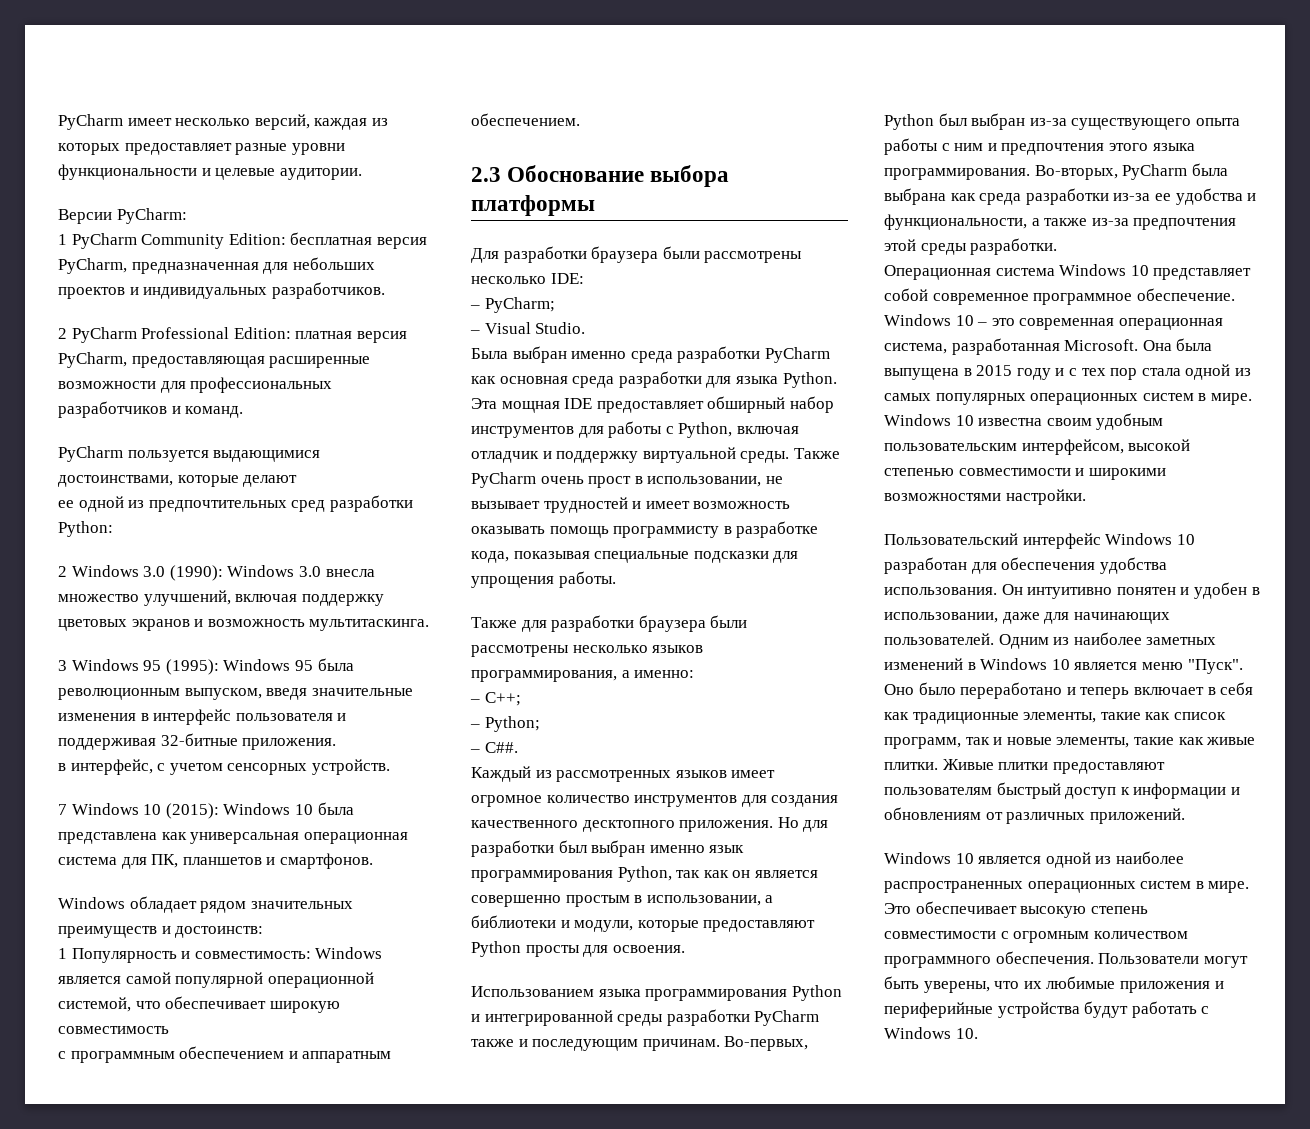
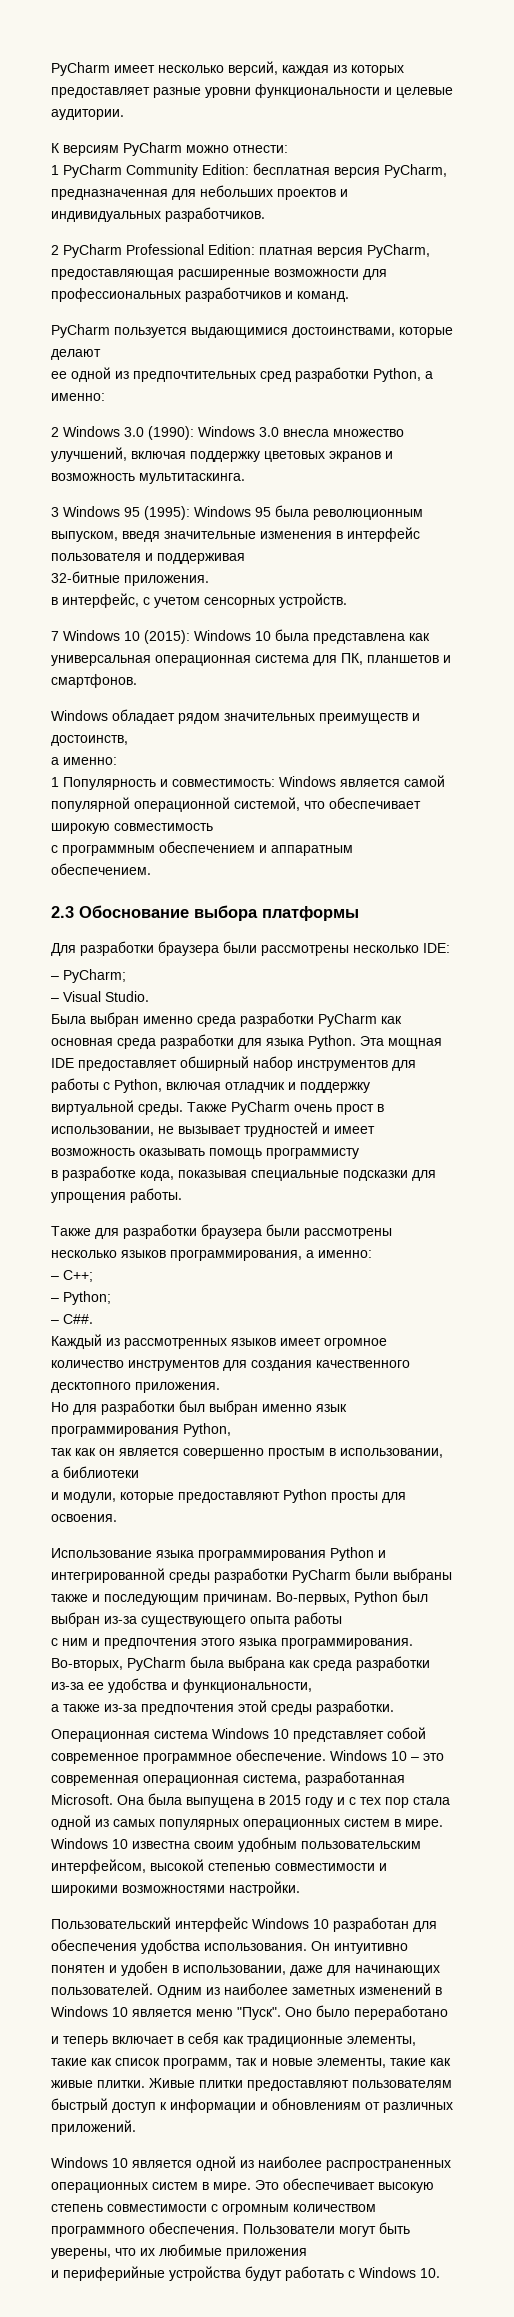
- Версии PyCharm:
+ К версиям PyCharm можно отнести:
- ее одной из предпочтительных сред разработки Python:
+ ее одной из предпочтительных сред разработки Python, а именно:
- 3 Windows 95 (1995): Windows 95 была революционным выпуском, введя значительные изменения в интерфейс пользователя и поддерживая 32-битные приложения.
+ 3 Windows 95 (1995): Windows 95 была революционным выпуском, введя значительные изменения в интерфейс пользователя и поддерживая
+ 32-битные приложения.
- Windows обладает рядом значительных преимуществ и достоинств:
+ Windows обладает рядом значительных преимуществ и достоинств,
+ а именно:
- Также PyCharm очень прост в использовании, не вызывает трудностей и имеет возможность оказывать помощь программисту в разработке кода, показывая специальные подсказки для упрощения работы.
+ Также PyCharm очень прост в использовании, не вызывает трудностей и имеет возможность оказывать помощь программисту
+ в разработке кода, показывая специальные подсказки для упрощения работы.
- Каждый из рассмотренных языков имеет огромное количество инструментов для создания качественного десктопного приложения. Но для разработки был выбран именно язык программирования Python, так как он является совершенно простым в использовании, а библиотеки и модули, которые предоставляют Python просты для освоения.
+ Каждый из рассмотренных языков имеет огромное количество инструментов для создания качественного десктопного приложения.
+ Но для разработки был выбран именно язык программирования Python,
+ так как он является совершенно простым в использовании, а библиотеки
+ и модули, которые предоставляют Python просты для освоения.
- Использованием языка программирования Python и интегрированной среды разработки PyCharm также и последующим причинам.
+ Использование языка программирования Python и интегрированной среды разработки PyCharm были выбраны также и последующим причинам.
- Во-первых, Python был выбран из-за существующего опыта работы с ним и предпочтения этого языка программирования.
+ Во-первых, Python был выбран из-за существующего опыта работы
+ с ним и предпочтения этого языка программирования.
- Во-вторых, PyCharm была выбрана как среда разработки из-за ее удобства и функциональности, а также из-за предпочтения этой среды разработки.
+ Во-вторых, PyCharm была выбрана как среда разработки из-за ее удобства и функциональности,
+ а также из-за предпочтения этой среды разработки.
- Оно было переработано и теперь включает в себя как традиционные элементы, такие как список программ, так и новые элементы, такие как живые плитки.
+ Оно было переработано
+ и теперь включает в себя как традиционные элементы, такие как список программ, так и новые элементы, такие как живые плитки.
- Пользователи могут быть уверены, что их любимые приложения и периферийные устройства будут работать с Windows 10.
+ Пользователи могут быть уверены, что их любимые приложения
+ и периферийные устройства будут работать с Windows 10.

